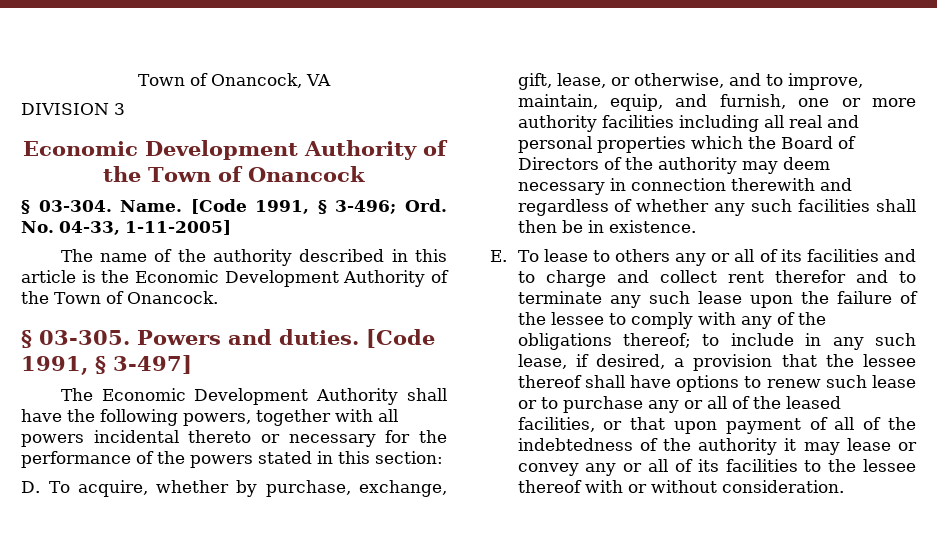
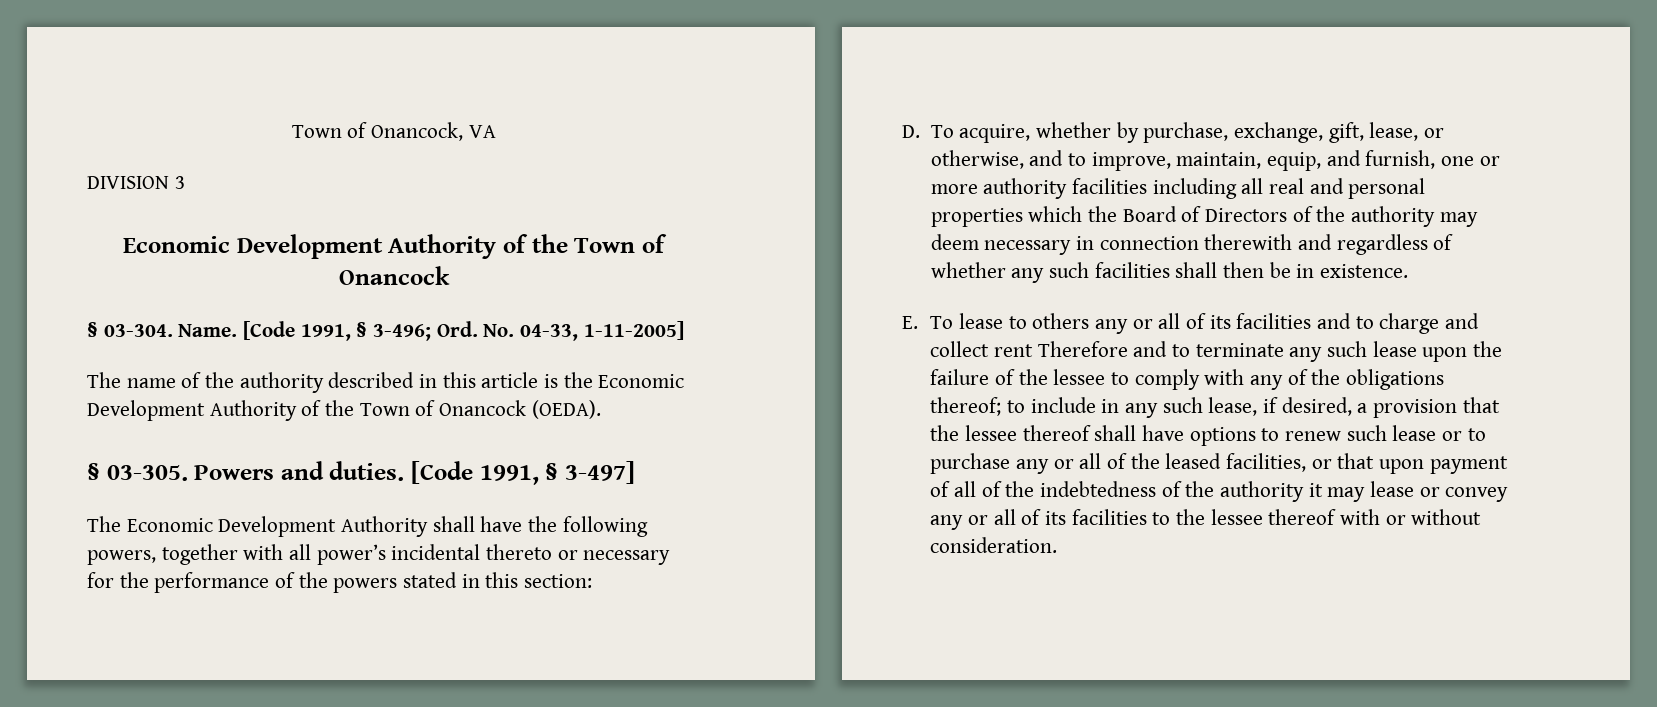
- The name of the authority described in this article is the Economic Development Authority of the Town of Onancock.
+ The name of the authority described in this article is the Economic Development Authority of the Town of Onancock (OEDA).
- The Economic Development Authority shall have the following powers, together with all powers incidental thereto or necessary for the performance of the powers stated in this section:
+ The Economic Development Authority shall have the following powers, together with all power’s incidental thereto or necessary for the performance of the powers stated in this section:
- E. To lease to others any or all of its facilities and to charge and collect rent therefor and to terminate any such lease upon the failure of the lessee to comply with any of the obligations thereof;
+ E. To lease to others any or all of its facilities and to charge and collect rent Therefore and to terminate any such lease upon the failure of the lessee to comply with any of the obligations thereof;

